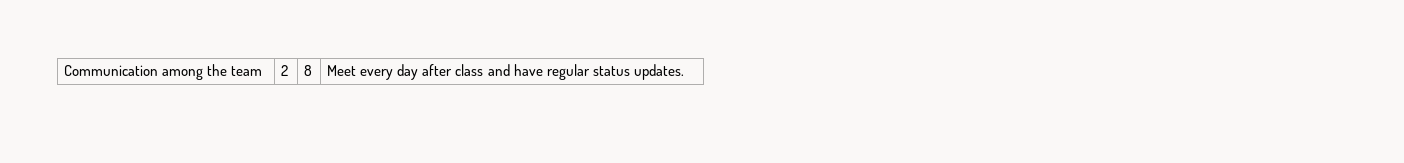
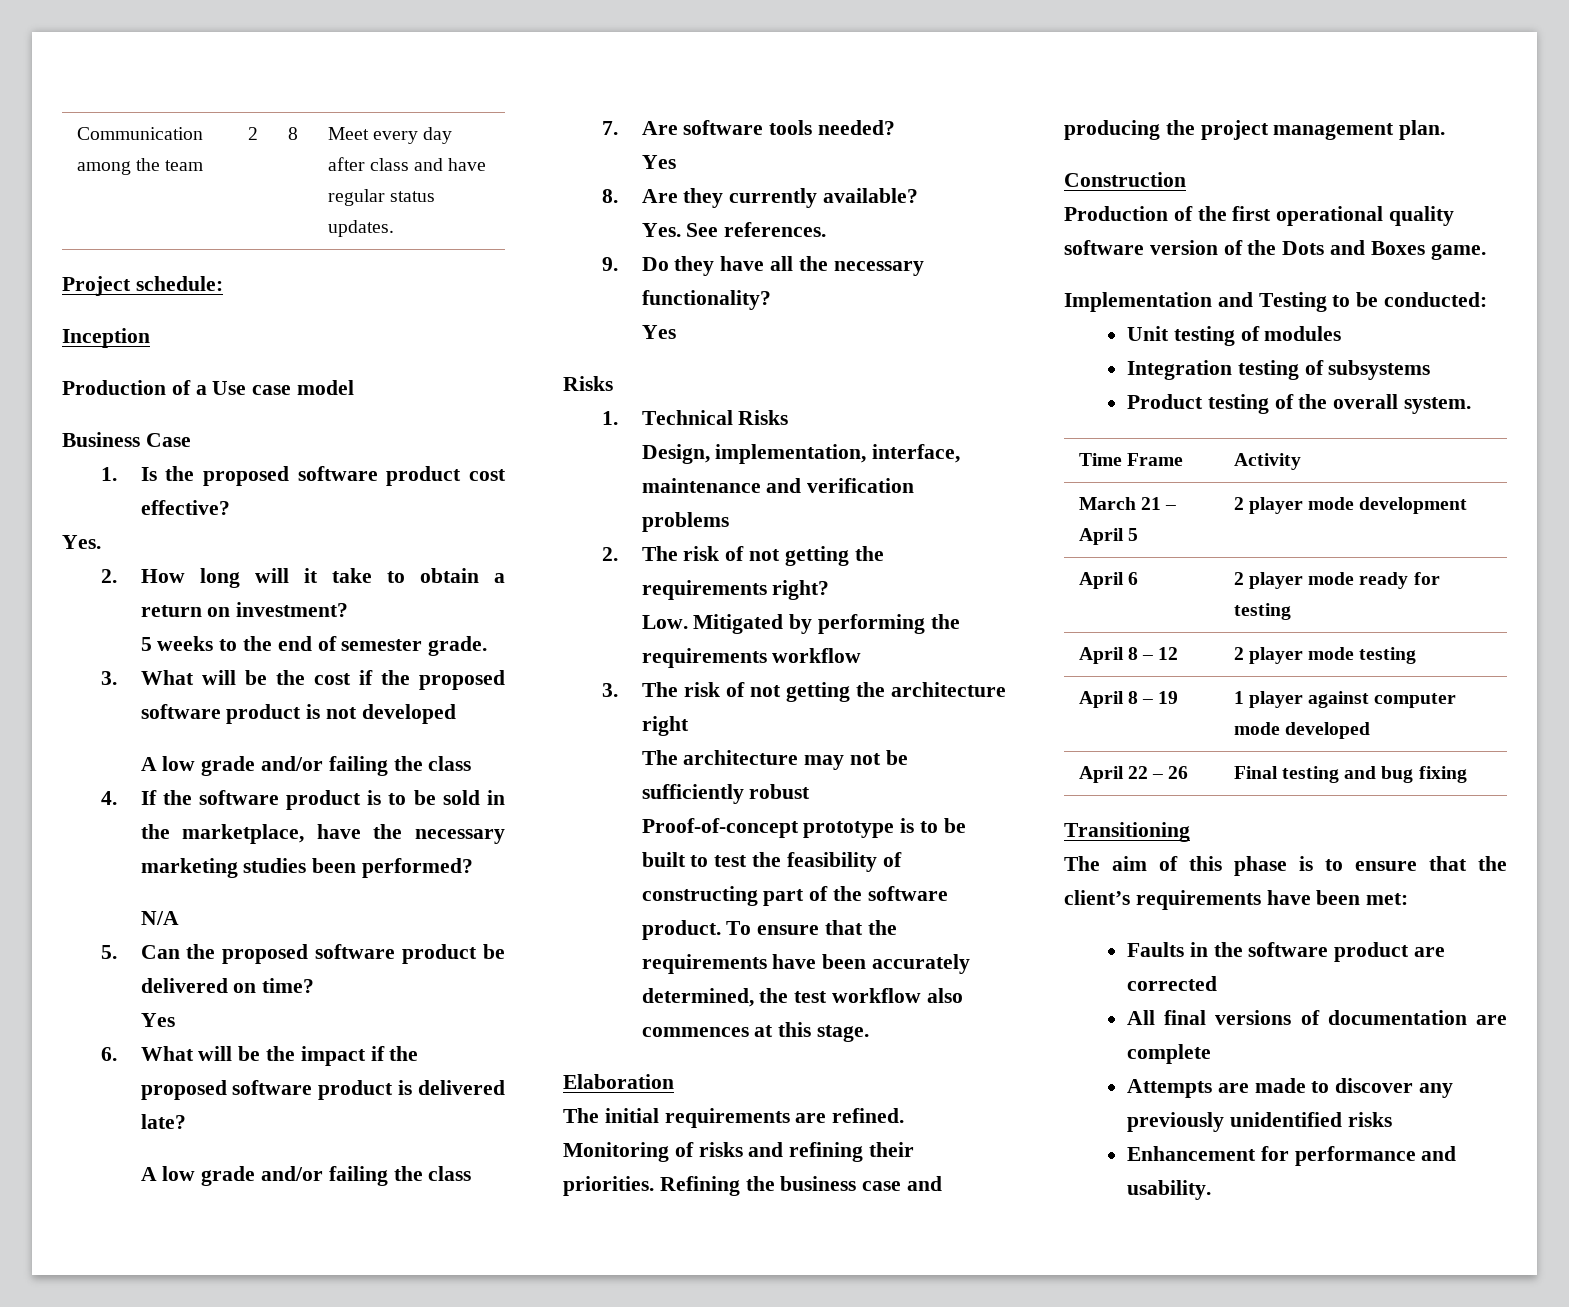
+ Project schedule:
+ Inception
+ Production of a Use case model
+ Business Case
+ 1. Is the proposed software product cost effective?
+ Yes.
+ 2. How long will it take to obtain a return on investment?
+ 5 weeks to the end of semester grade.
+ 3. What will be the cost if the proposed software product is not developed
+ A low grade and/or failing the class
+ 4. If the software product is to be sold in the marketplace, have the necessary marketing studies been performed?
+ N/A
+ 5. Can the proposed software product be delivered on time?
+ Yes
+ 6. What will be the impact if the proposed software product is delivered late?
+ A low grade and/or failing the class
+ 7. Are software tools needed?
+ Yes
+ 8. Are they currently available?
+ Yes. See references.
+ 9. Do they have all the necessary functionality?
+ Yes
+ Risks
+ 1. Technical Risks
+ Design, implementation, interface, maintenance and verification problems
+ 2. The risk of not getting the requirements right?
+ Low. Mitigated by performing the requirements workflow
+ 3. The risk of not getting the architecture right
+ The architecture may not be sufficiently robust
+ Proof-of-concept prototype is to be built to test the feasibility of constructing part of the software product. To ensure that the requirements have been accurately determined, the test workflow also commences at this stage.
+ Elaboration
+ The initial requirements are refined. Monitoring of risks and refining their priorities. Refining the business case and producing the project management plan.
+ Construction
+ Production of the first operational quality software version of the Dots and Boxes game.
+ Implementation and Testing to be conducted:
+ Unit testing of modules
+ Integration testing of subsystems
+ Product testing of the overall system.
+ Time Frame | Activity
+ March 21 – April 5 | 2 player mode development
+ April 6 | 2 player mode ready for testing
+ April 8 – 12 | 2 player mode testing
+ April 8 – 19 | 1 player against computer mode developed
+ April 22 – 26 | Final testing and bug fixing
+ Transitioning
+ The aim of this phase is to ensure that the client’s requirements have been met:
+ Faults in the software product are corrected
+ All final versions of documentation are complete
+ Attempts are made to discover any previously unidentified risks
+ Enhancement for performance and usability.

